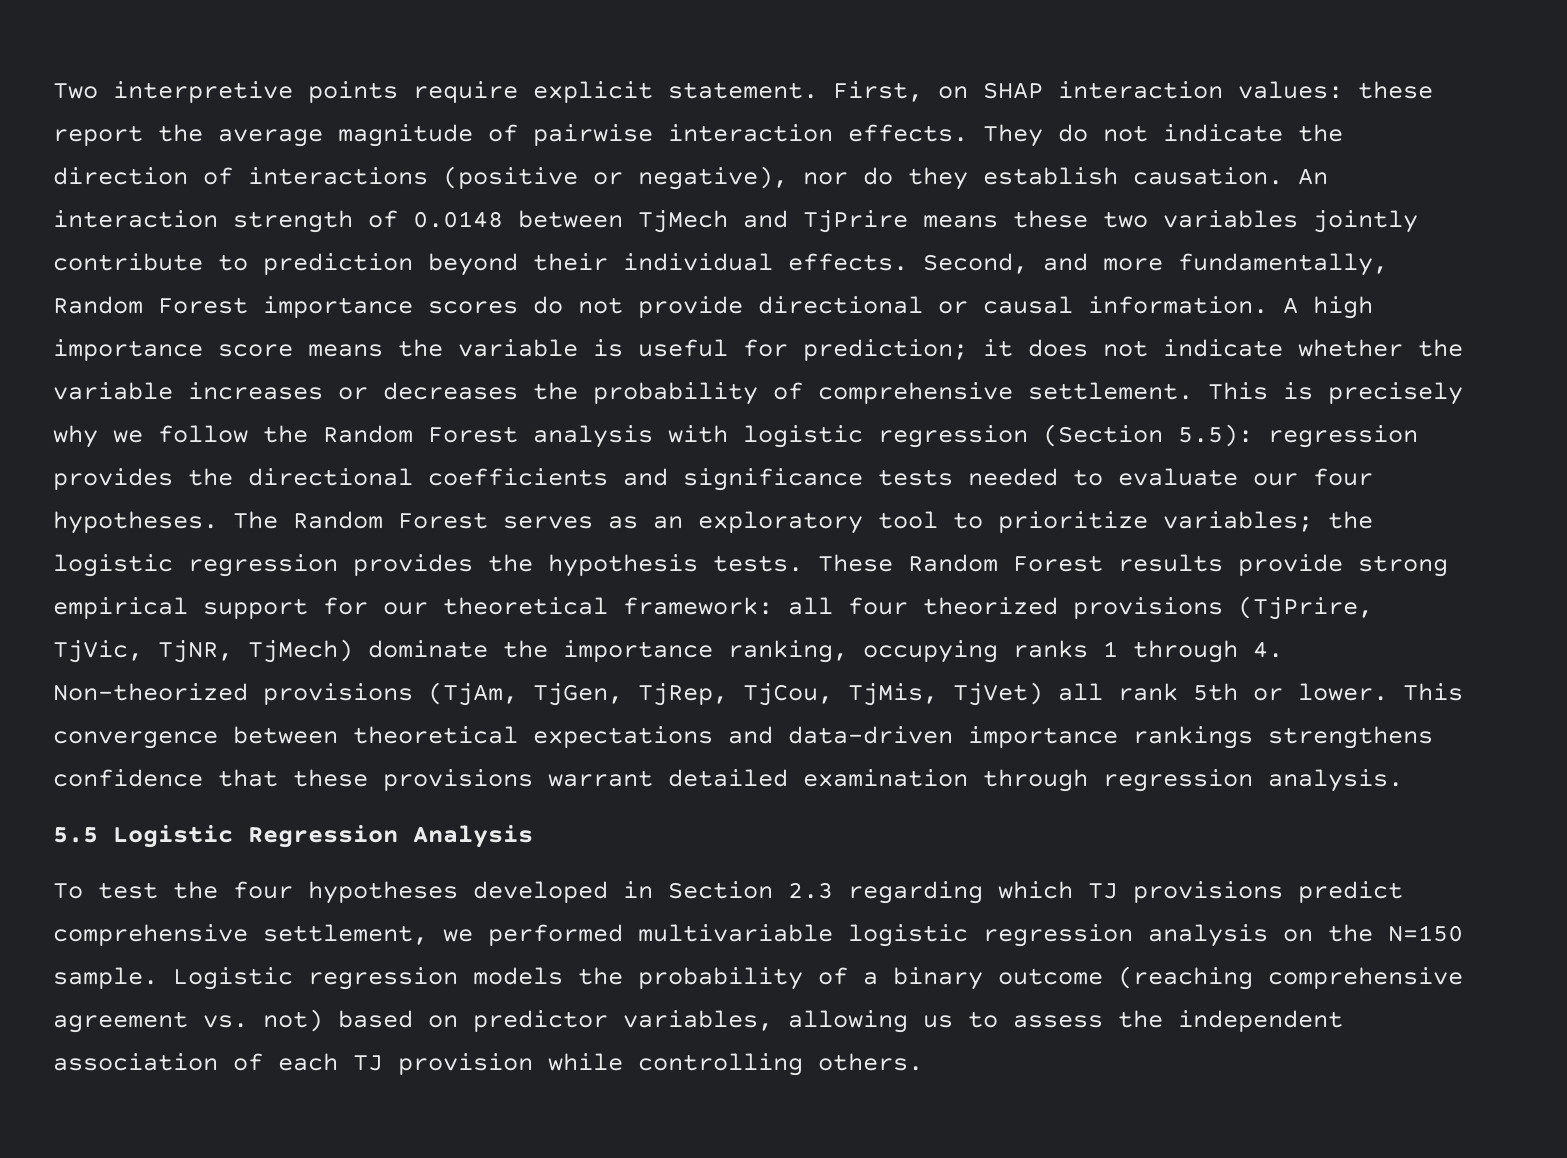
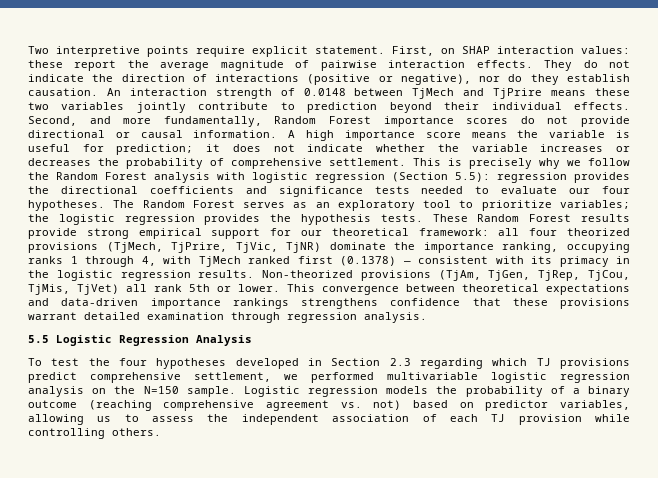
- These Random Forest results provide strong empirical support for our theoretical framework: all four theorized provisions (TjPrire, TjVic, TjNR, TjMech) dominate the importance ranking, occupying ranks 1 through 4. Non-theorized provisions (TjAm, TjGen, TjRep, TjCou, TjMis, TjVet) all rank 5th or lower.
+ These Random Forest results provide strong empirical support for our theoretical framework: all four theorized provisions (TjMech, TjPrire, TjVic, TjNR) dominate the importance ranking, occupying ranks 1 through 4, with TjMech ranked first (0.1378) — consistent with its primacy in the logistic regression results. Non-theorized provisions (TjAm, TjGen, TjRep, TjCou, TjMis, TjVet) all rank 5th or lower.

